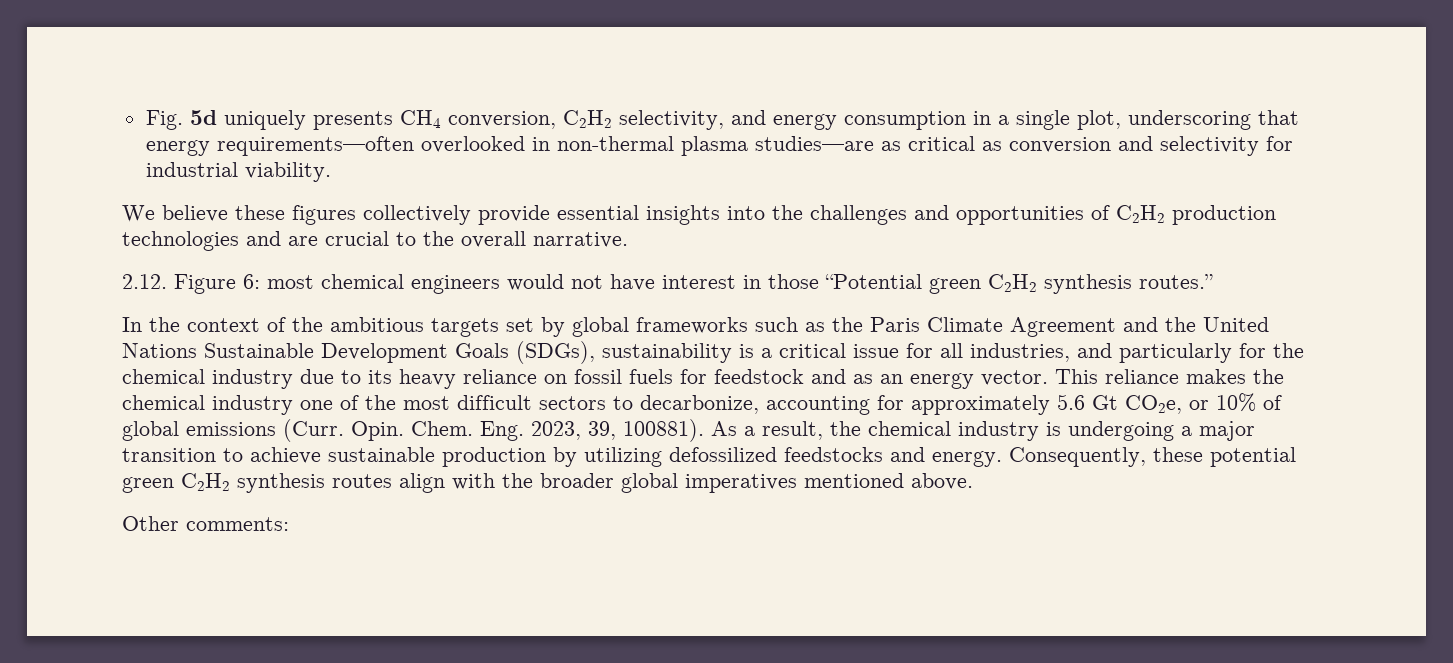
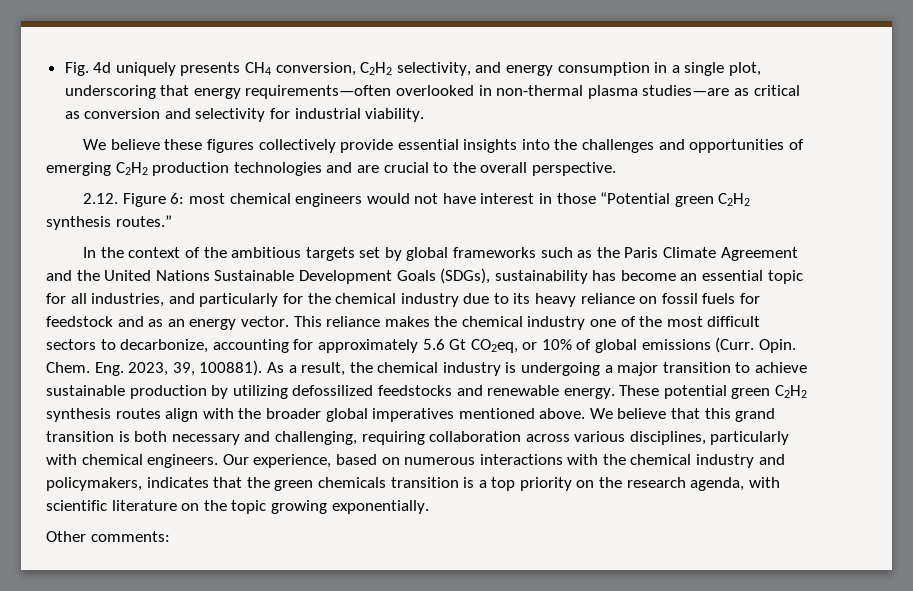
- Fig. 5d uniquely presents CH4 conversion, C2H2 selectivity, and energy consumption in a single plot, underscoring that energy requirements—often overlooked in non-thermal plasma studies—are as critical as conversion and selectivity for industrial viability.
+ Fig. 4d uniquely presents CH4 conversion, C2H2 selectivity, and energy consumption in a single plot, underscoring that energy requirements—often overlooked in non-thermal plasma studies—are as critical as conversion and selectivity for industrial viability.
- We believe these figures collectively provide essential insights into the challenges and opportunities of C2H2 production technologies and are crucial to the overall narrative.
+ We believe these figures collectively provide essential insights into the challenges and opportunities of emerging C2H2 production technologies and are crucial to the overall perspective.
- In the context of the ambitious targets set by global frameworks such as the Paris Climate Agreement and the United Nations Sustainable Development Goals (SDGs), sustainability is a critical issue for all industries, and particularly for the chemical industry due to its heavy reliance on fossil fuels for feedstock and as an energy vector.
+ In the context of the ambitious targets set by global frameworks such as the Paris Climate Agreement and the United Nations Sustainable Development Goals (SDGs), sustainability has become an essential topic for all industries, and particularly for the chemical industry due to its heavy reliance on fossil fuels for feedstock and as an energy vector.
- This reliance makes the chemical industry one of the most difficult sectors to decarbonize, accounting for approximately 5.6 Gt CO2e, or 10% of global emissions (Curr.
+ This reliance makes the chemical industry one of the most difficult sectors to decarbonize, accounting for approximately 5.6 Gt CO2eq, or 10% of global emissions (Curr.
- As a result, the chemical industry is undergoing a major transition to achieve sustainable production by utilizing defossilized feedstocks and energy. Consequently, these potential green C2H2 synthesis routes align with the broader global imperatives mentioned above.
+ As a result, the chemical industry is undergoing a major transition to achieve sustainable production by utilizing defossilized feedstocks and renewable energy. These potential green C2H2 synthesis routes align with the broader global imperatives mentioned above. We believe that this grand transition is both necessary and challenging, requiring collaboration across various disciplines, particularly with chemical engineers. Our experience, based on numerous interactions with the chemical industry and policymakers, indicates that the green chemicals transition is a top priority on the research agenda, with scientific literature on the topic growing exponentially.

